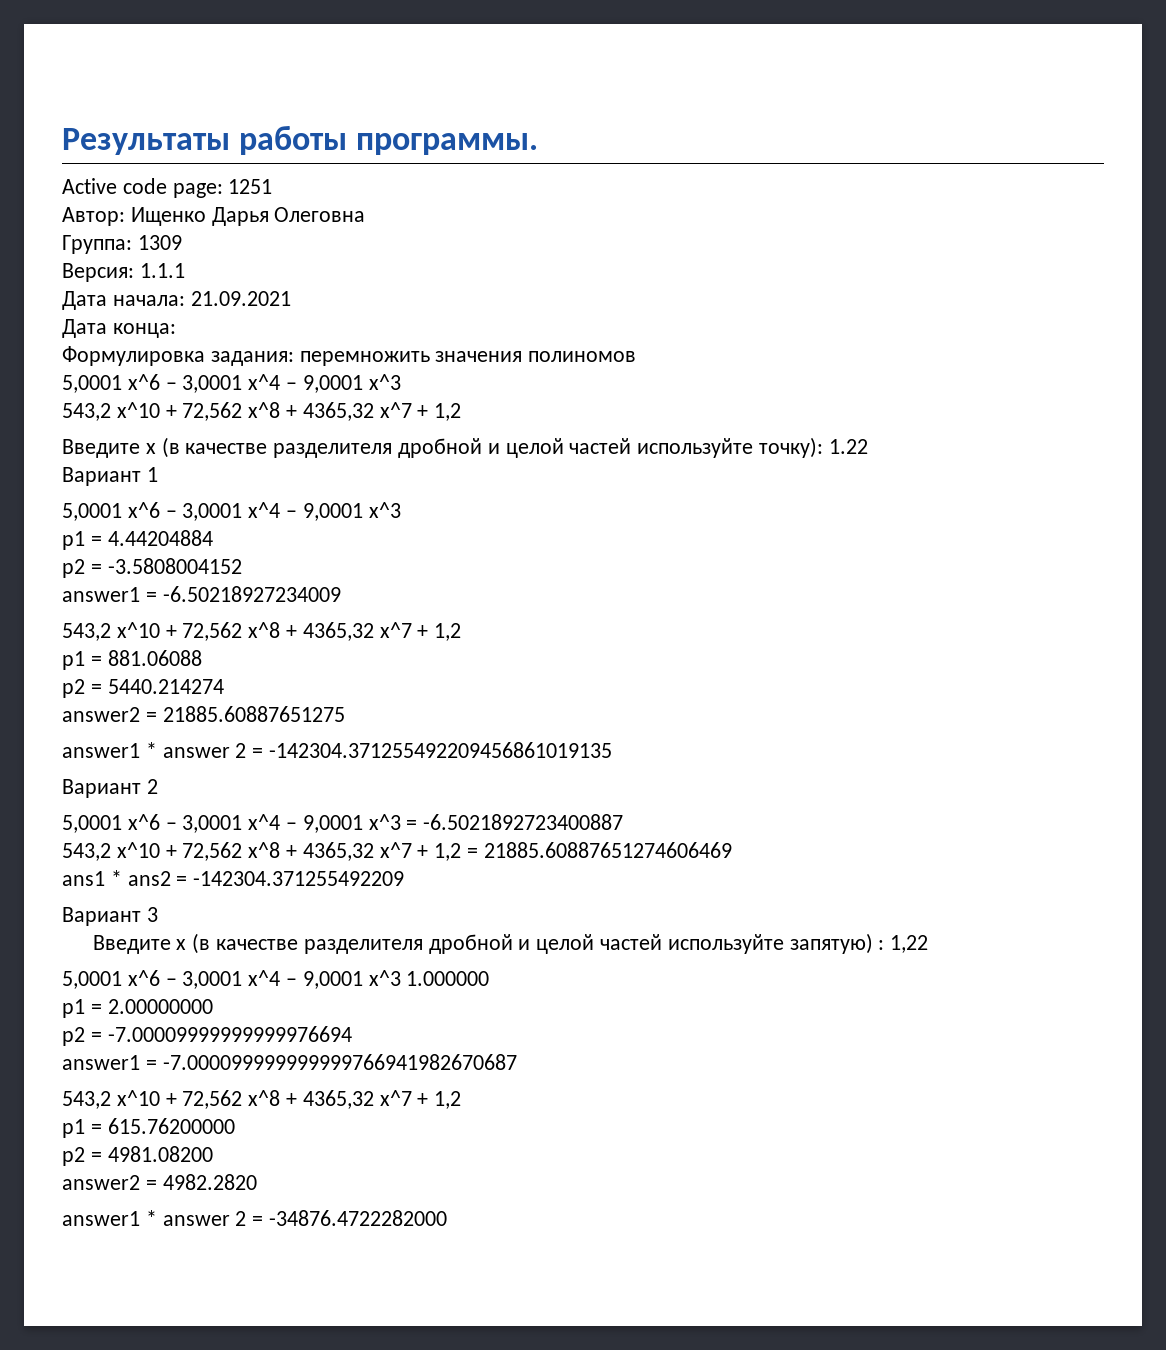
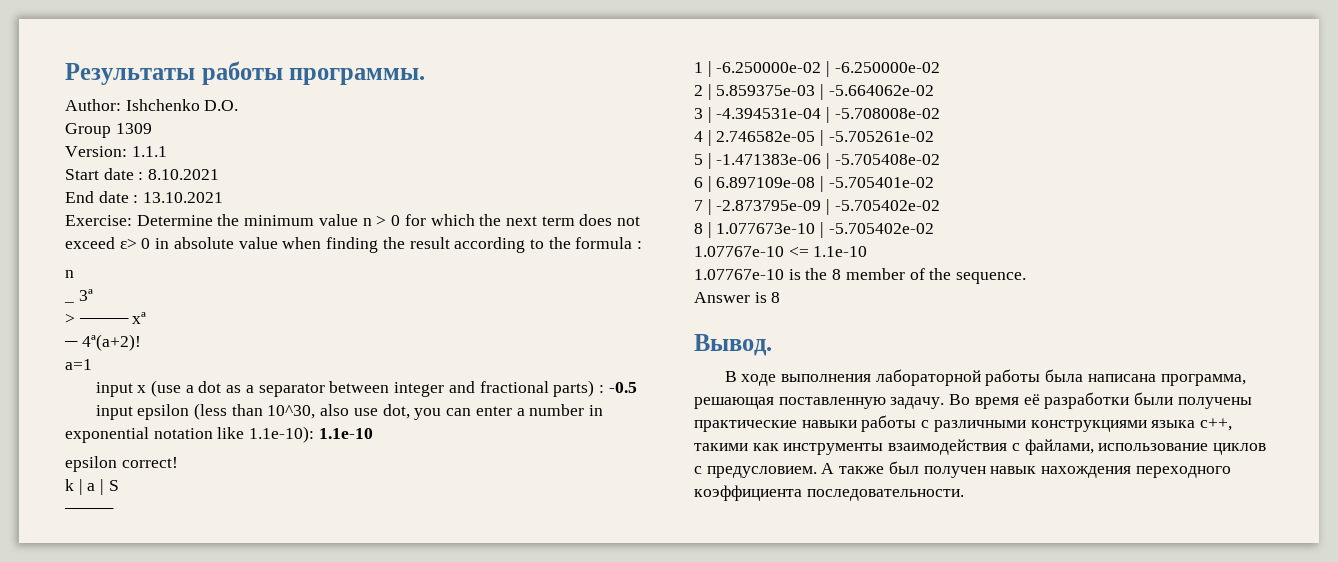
- Active code page: 1251
- Автор: Ищенко Дарья Олеговна
- Группа: 1309
+ Author: Ishchenko D.O.
+ Group 1309
- Версия: 1.1.1
+ Version: 1.1.1
- Дата начала: 21.09.2021
- Дата конца:
- Формулировка задания: перемножить значения полиномов
- 5,0001 x^6 – 3,0001 x^4 – 9,0001 x^3
- 543,2 x^10 + 72,562 x^8 + 4365,32 x^7 + 1,2
- Введите х (в качестве разделителя дробной и целой частей используйте точку): 1.22
- Вариант 1
- 5,0001 x^6 – 3,0001 x^4 – 9,0001 x^3
- p1 = 4.44204884
- p2 = -3.5808004152
- answer1 = -6.50218927234009
- 543,2 x^10 + 72,562 x^8 + 4365,32 x^7 + 1,2
- p1 = 881.06088
- p2 = 5440.214274
- answer2 = 21885.60887651275
- answer1 * answer 2 = -142304.371255492209456861019135
- Вариант 2
- 5,0001 x^6 – 3,0001 x^4 – 9,0001 x^3 = -6.5021892723400887
- 543,2 x^10 + 72,562 x^8 + 4365,32 x^7 + 1,2 = 21885.60887651274606469
- ans1 * ans2 = -142304.371255492209
- Вариант 3
- Введите х (в качестве разделителя дробной и целой частей используйте запятую) : 1,22
- 5,0001 x^6 – 3,0001 x^4 – 9,0001 x^3 1.000000
- p1 = 2.00000000
- p2 = -7.00009999999999976694
- answer1 = -7.000099999999999766941982670687
- 543,2 x^10 + 72,562 x^8 + 4365,32 x^7 + 1,2
- p1 = 615.76200000
- p2 = 4981.08200
- answer2 = 4982.2820
- answer1 * answer 2 = -34876.4722282000
+ Start date : 8.10.2021
+ End date : 13.10.2021
+ Exercise: Determine the minimum value n > 0 for which the next term does not exceed ε> 0 in absolute value when finding the result according to the formula :
+ n
+ _ 3ª
+ > ──── xª
+ ─ 4ª(a+2)!
+ a=1
+ input x (use a dot as a separator between integer and fractional parts) : -0.5
+ input epsilon (less than 10^30, also use dot, you can enter a number in exponential notation like 1.1e-10): 1.1e-10
+ epsilon correct!
+ k | a | S
+ ────
+ 1 | -6.250000e-02 | -6.250000e-02
+ 2 | 5.859375e-03 | -5.664062e-02
+ 3 | -4.394531e-04 | -5.708008e-02
+ 4 | 2.746582e-05 | -5.705261e-02
+ 5 | -1.471383e-06 | -5.705408e-02
+ 6 | 6.897109e-08 | -5.705401e-02
+ 7 | -2.873795e-09 | -5.705402e-02
+ 8 | 1.077673e-10 | -5.705402e-02
+ 1.07767e-10 <= 1.1e-10
+ 1.07767e-10 is the 8 member of the sequence.
+ Answer is 8
+ Вывод.
+ В ходе выполнения лабораторной работы была написана программа, решающая поставленную задачу. Во время её разработки были получены практические навыки работы с различными конструкциями языка с++, такими как инструменты взаимодействия с файлами, использование циклов с предусловием. А также был получен навык нахождения переходного коэффициента последовательности.

